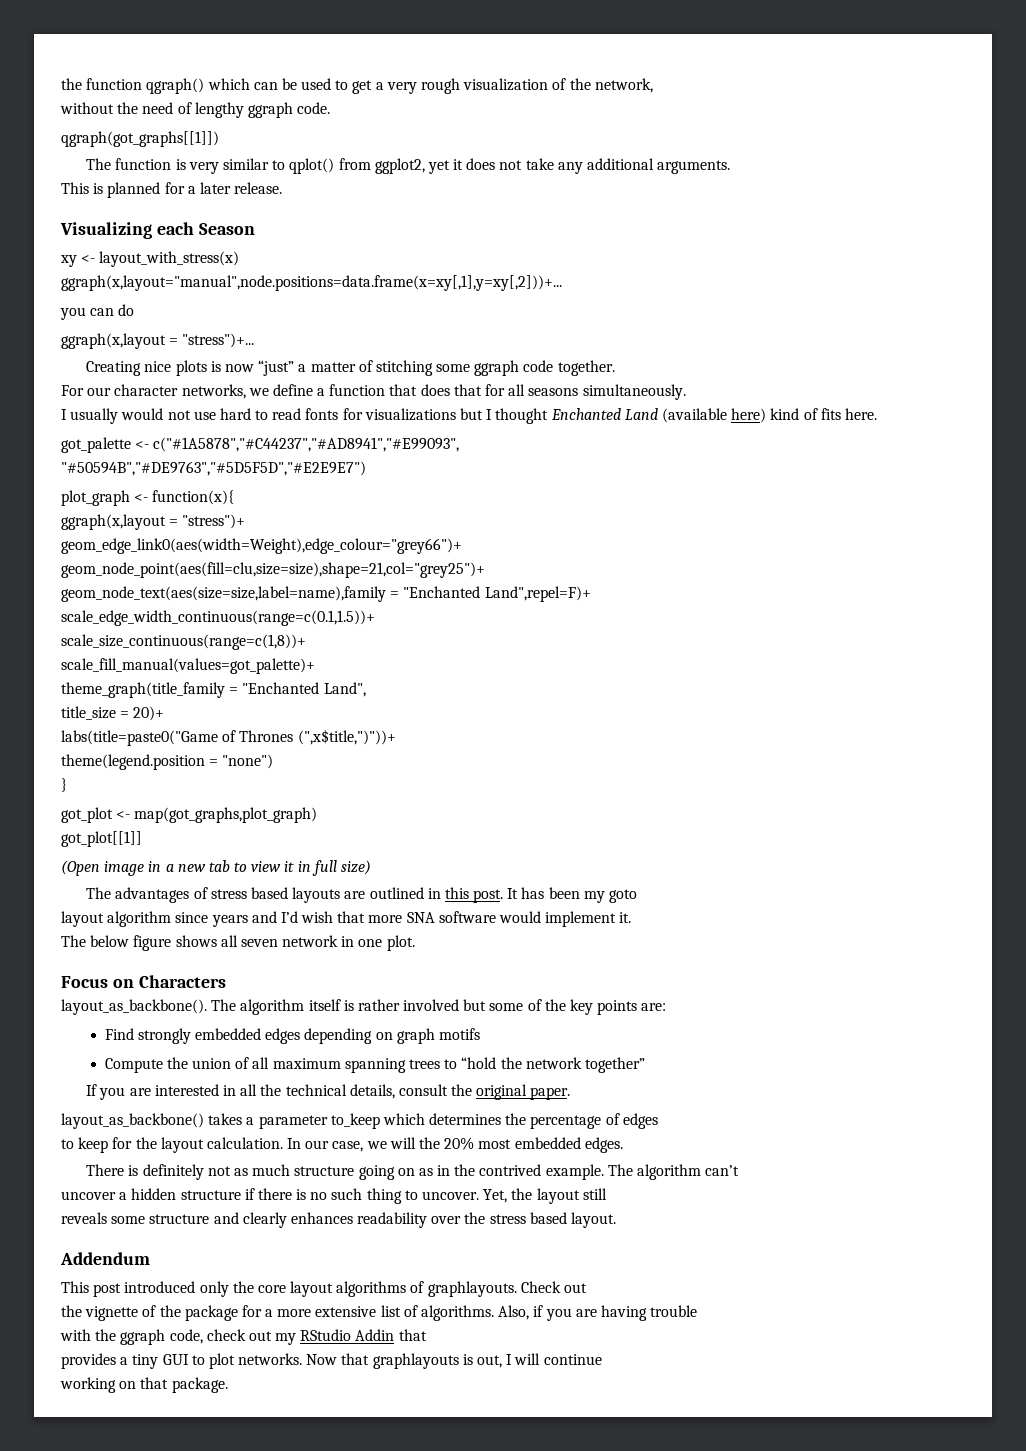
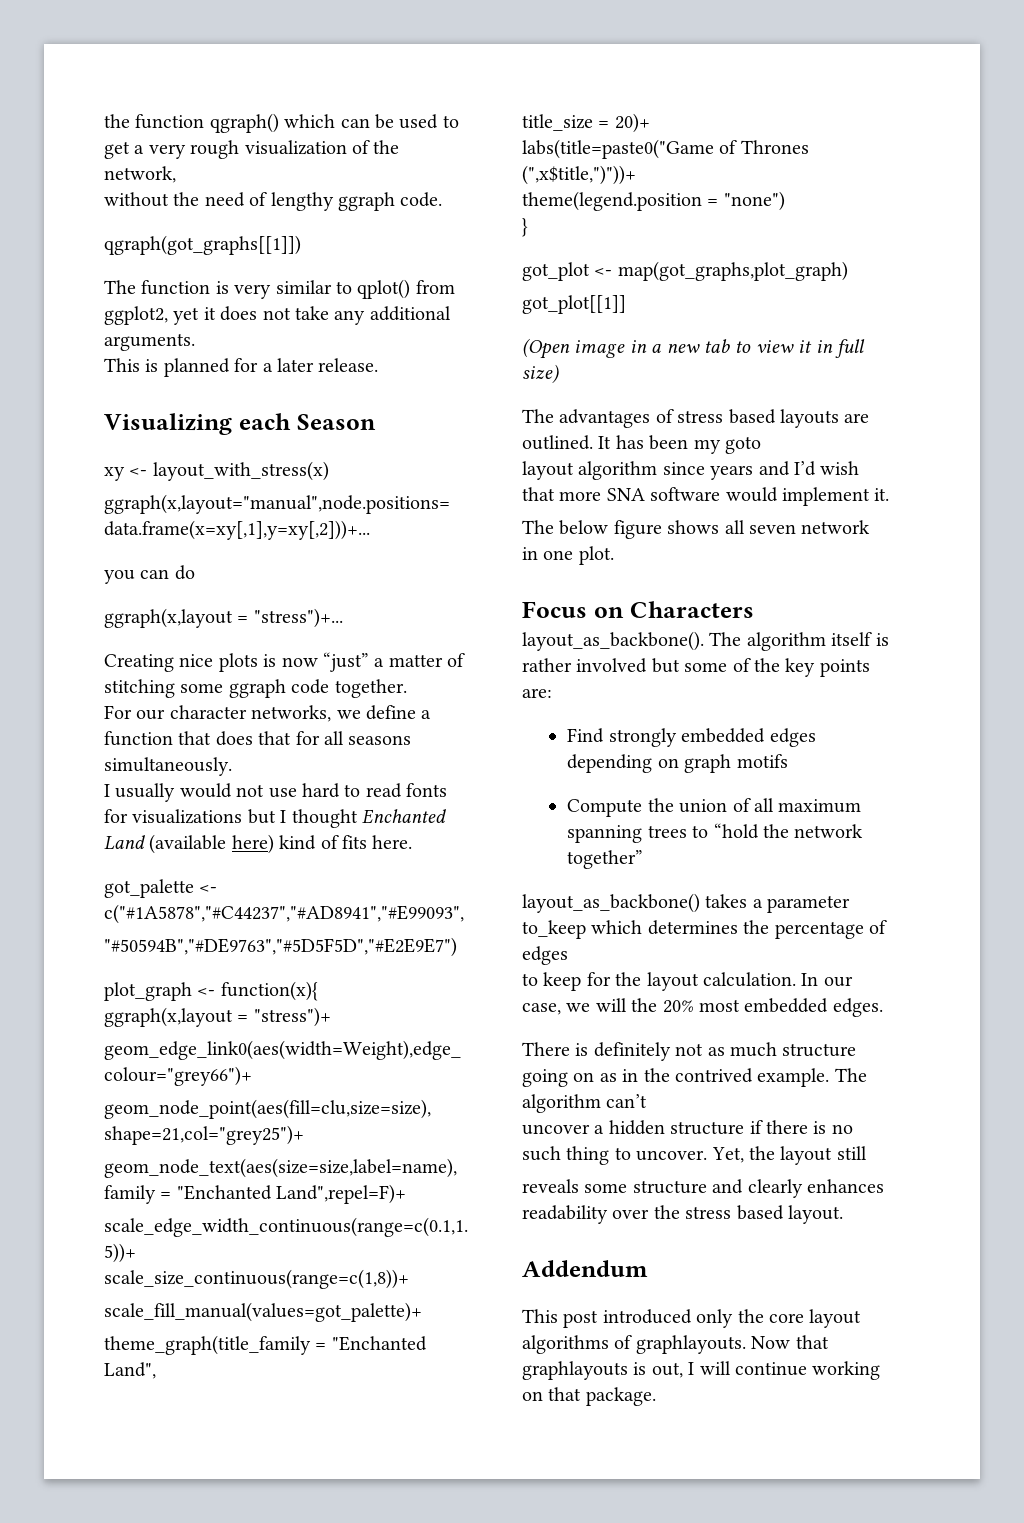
- The advantages of stress based layouts are outlined in this post.
+ The advantages of stress based layouts are outlined.
- If you are interested in all the technical details, consult the original paper.
- Check out
- the vignette of the package for a more extensive list of algorithms. Also, if you are having trouble
- with the ggraph code, check out my RStudio Addin that
- provides a tiny GUI to plot networks.
- Now that graphlayouts is out, I will continue
- working on that package.
+ Now that graphlayouts is out, I will continue working on that package.

